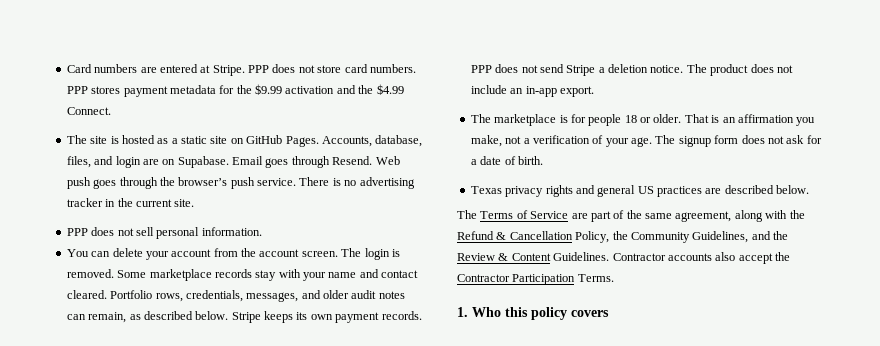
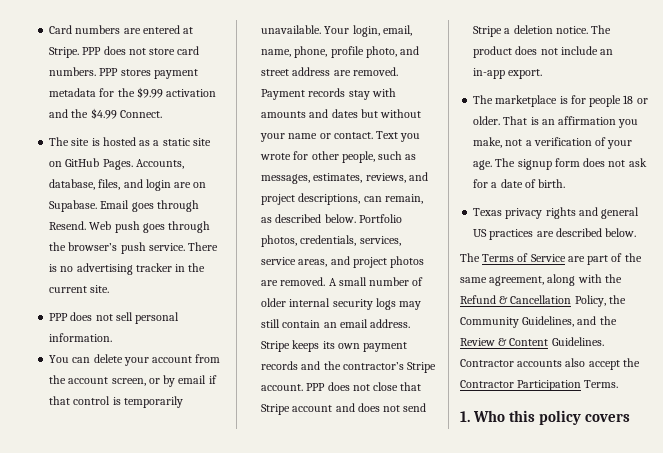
- You can delete your account from the account screen. The login is removed. Some marketplace records stay with your name and contact cleared. Portfolio rows, credentials, messages, and older audit notes can remain, as described below.
+ You can delete your account from the account screen, or by email if that control is temporarily unavailable. Your login, email, name, phone, profile photo, and street address are removed. Payment records stay with amounts and dates but without your name or contact. Text you wrote for other people, such as messages, estimates, reviews, and project descriptions, can remain, as described below.
+ Portfolio photos, credentials, services, service areas, and project photos are removed. A small number of older internal security logs may still contain an email address.
- Stripe keeps its own payment records. PPP does not send Stripe a deletion notice.
+ Stripe keeps its own payment records and the contractor’s Stripe account. PPP does not close that Stripe account and does not send Stripe a deletion notice.

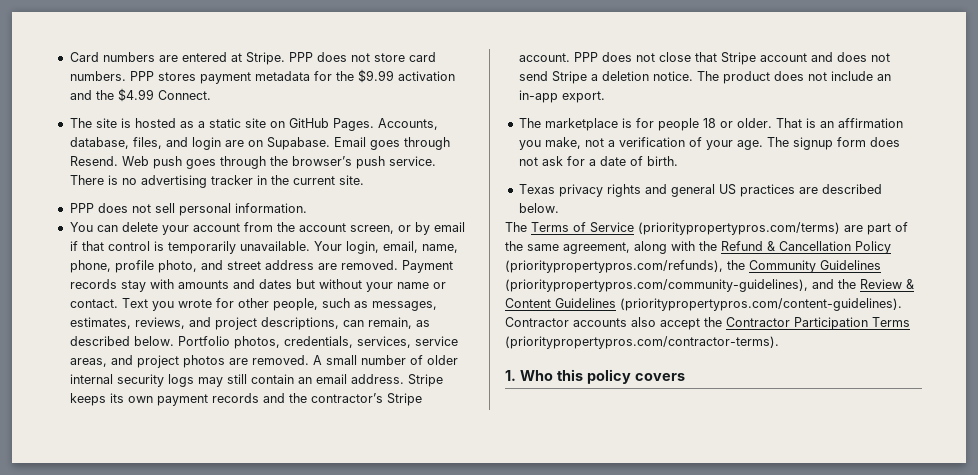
- The Terms of Service are part of the same agreement, along with the Refund & Cancellation Policy, the Community Guidelines, and the Review & Content Guidelines. Contractor accounts also accept the Contractor Participation Terms.
+ The Terms of Service (prioritypropertypros.com/terms) are part of the same agreement, along with the Refund & Cancellation Policy (prioritypropertypros.com/refunds), the Community Guidelines (prioritypropertypros.com/community-guidelines), and the Review & Content Guidelines (prioritypropertypros.com/content-guidelines). Contractor accounts also accept the Contractor Participation Terms (prioritypropertypros.com/contractor-terms).

